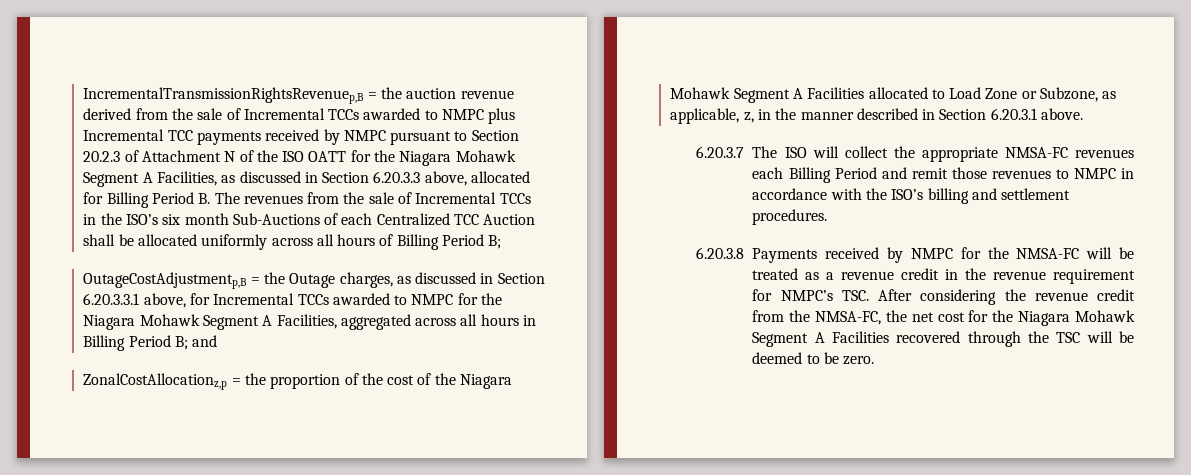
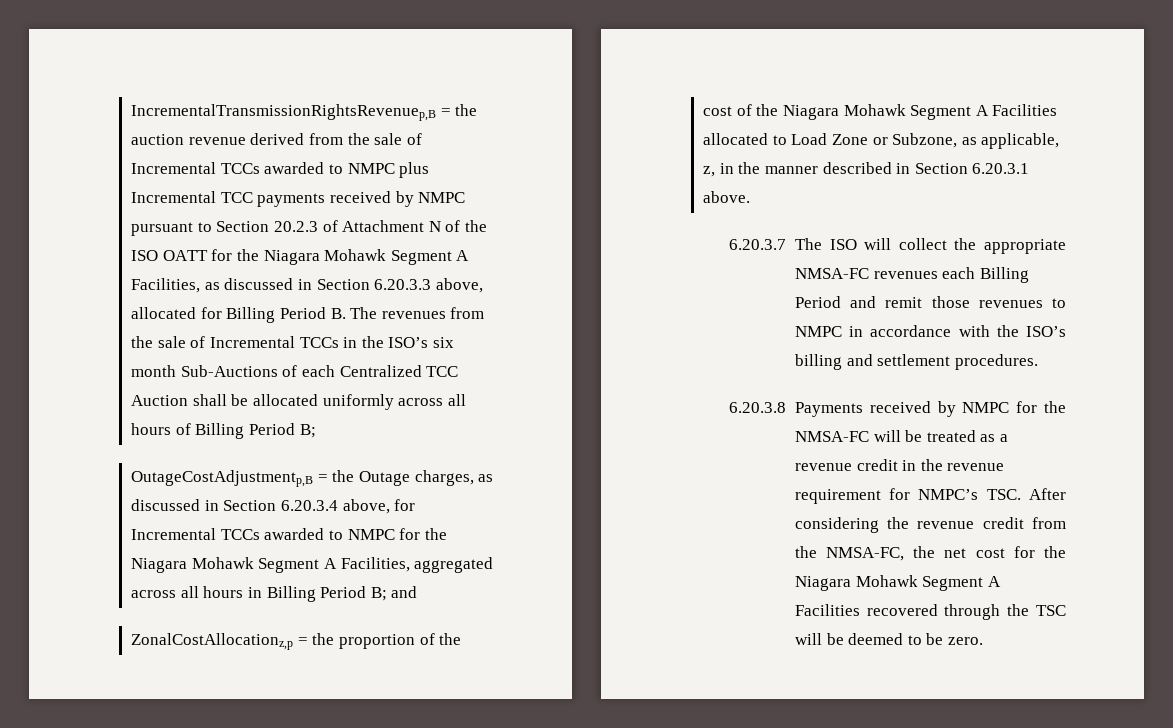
- OutageCostAdjustmentp,B = the Outage charges, as discussed in Section 6.20.3.3.1 above, for Incremental TCCs awarded to NMPC for the Niagara Mohawk Segment A Facilities, aggregated across all hours in Billing Period B; and
+ OutageCostAdjustmentp,B = the Outage charges, as discussed in Section 6.20.3.4 above, for Incremental TCCs awarded to NMPC for the Niagara Mohawk Segment A Facilities, aggregated across all hours in Billing Period B; and

